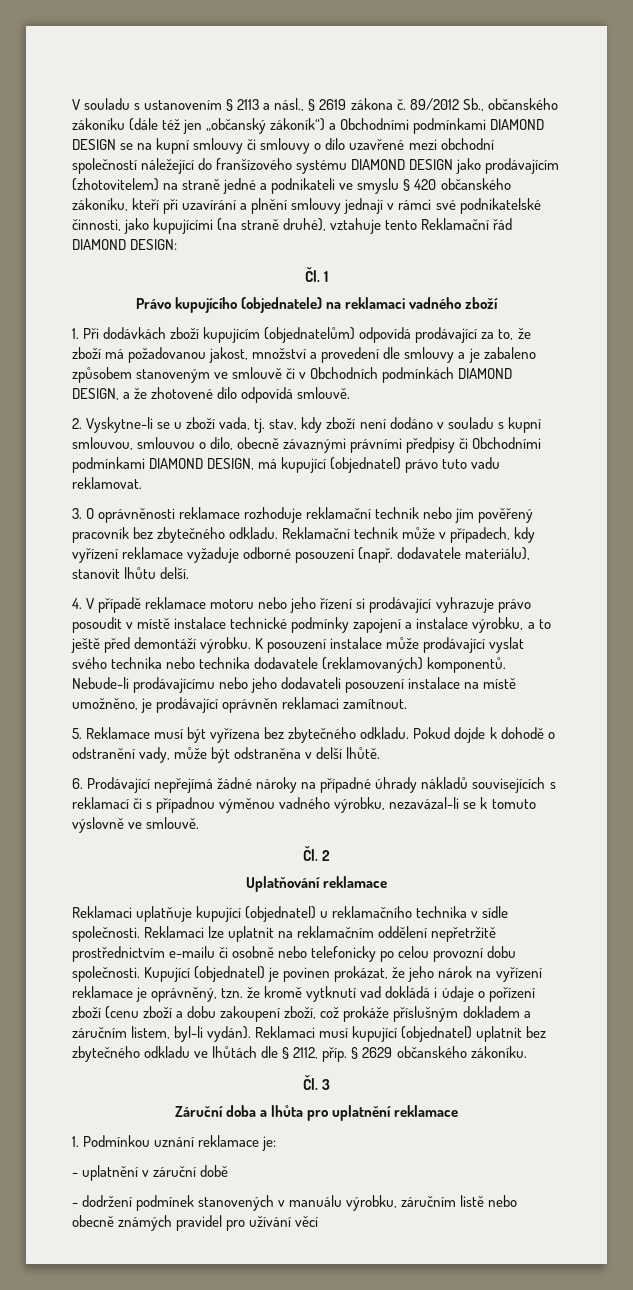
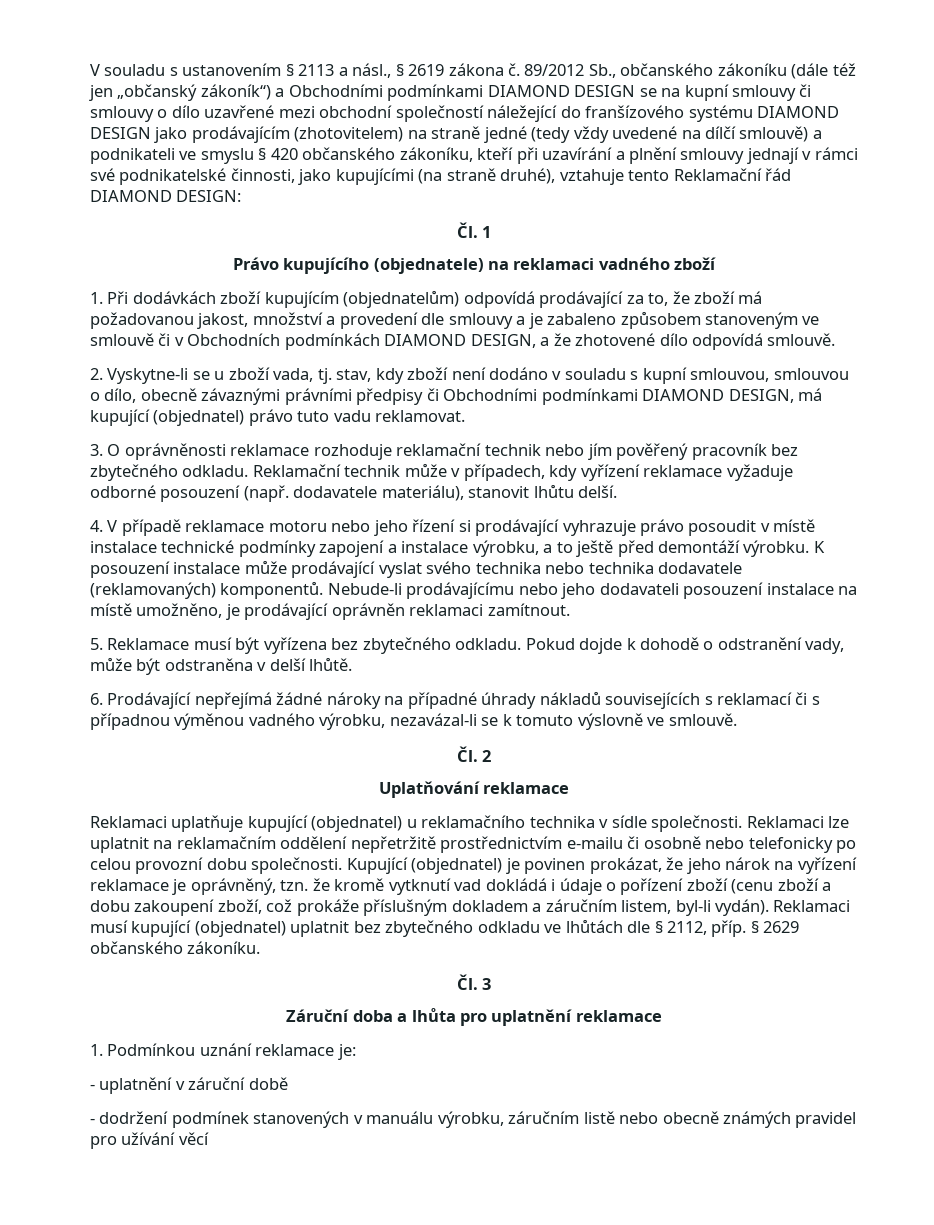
- 89/2012 Sb., občanského zákoníku (dále též jen „občanský zákoník“) a Obchodními podmínkami DIAMOND DESIGN se na kupní smlouvy či smlouvy o dílo uzavřené mezi obchodní společností náležející do franšízového systému DIAMOND DESIGN jako prodávajícím (zhotovitelem) na straně jedné a podnikateli ve smyslu § 420 občanského zákoníku, kteří při uzavírání a plnění smlouvy jednají v rámci své podnikatelské činnosti, jako kupujícími (na straně druhé), vztahuje tento Reklamační řád DIAMOND DESIGN:
+ 89/2012 Sb., občanského zákoníku (dále též jen „občanský zákoník“) a Obchodními podmínkami DIAMOND DESIGN se na kupní smlouvy či smlouvy o dílo uzavřené mezi obchodní společností náležející do franšízového systému DIAMOND DESIGN jako prodávajícím (zhotovitelem) na straně jedné (tedy vždy uvedené na dílčí smlouvě) a podnikateli ve smyslu § 420 občanského zákoníku, kteří při uzavírání a plnění smlouvy jednají v rámci své podnikatelské činnosti, jako kupujícími (na straně druhé), vztahuje tento Reklamační řád DIAMOND DESIGN:

